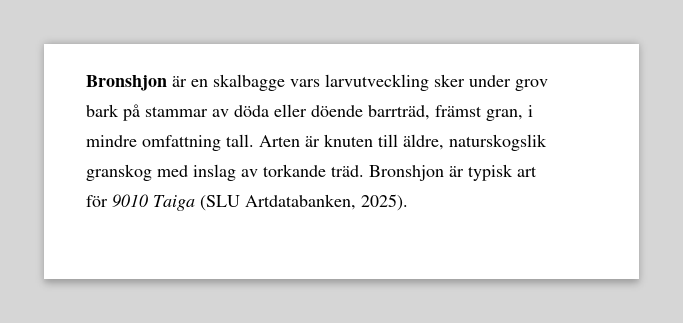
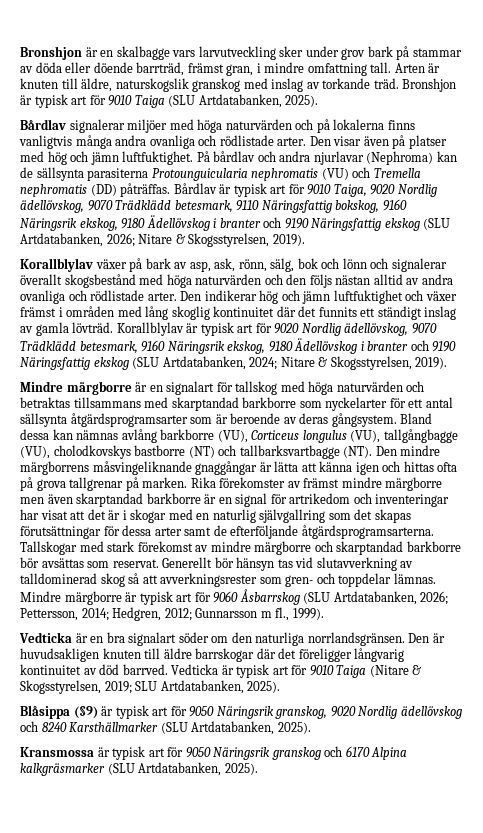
+ Bårdlav signalerar miljöer med höga naturvärden och på lokalerna finns vanligtvis många andra ovanliga och rödlistade arter. Den visar även på platser med hög och jämn luftfuktighet. På bårdlav och andra njurlavar (Nephroma) kan de sällsynta parasiterna Protounguicularia nephromatis (VU) och Tremella nephromatis (DD) påträffas. Bårdlav är typisk art för 9010 Taiga, 9020 Nordlig ädellövskog, 9070 Trädklädd betesmark, 9110 Näringsfattig bokskog, 9160 Näringsrik ekskog, 9180 Ädellövskog i branter och 9190 Näringsfattig ekskog (SLU Artdatabanken, 2026; Nitare & Skogsstyrelsen, 2019).
+ Korallblylav växer på bark av asp, ask, rönn, sälg, bok och lönn och signalerar överallt skogsbestånd med höga naturvärden och den följs nästan alltid av andra ovanliga och rödlistade arter. Den indikerar hög och jämn luftfuktighet och växer främst i områden med lång skoglig kontinuitet där det funnits ett ständigt inslag av gamla lövträd. Korallblylav är typisk art för 9020 Nordlig ädellövskog, 9070 Trädklädd betesmark, 9160 Näringsrik ekskog, 9180 Ädellövskog i branter och 9190 Näringsfattig ekskog (SLU Artdatabanken, 2024; Nitare & Skogsstyrelsen, 2019).
+ Mindre märgborre är en signalart för tallskog med höga naturvärden och betraktas tillsammans med skarptandad barkborre som nyckelarter för ett antal sällsynta åtgärdsprogramsarter som är beroende av deras gångsystem. Bland dessa kan nämnas avlång barkborre (VU), Corticeus longulus (VU), tallgångbagge (VU), cholodkovskys bastborre (NT) och tallbarksvartbagge (NT). Den mindre märgborrens måsvingeliknande gnaggångar är lätta att känna igen och hittas ofta på grova tallgrenar på marken. Rika förekomster av främst mindre märgborre men även skarptandad barkborre är en signal för artrikedom och inventeringar har visat att det är i skogar med en naturlig självgallring som det skapas förutsättningar för dessa arter samt de efterföljande åtgärdsprogramsarterna. Tallskogar med stark förekomst av mindre märgborre och skarptandad barkborre bör avsättas som reservat. Generellt bör hänsyn tas vid slutavverkning av talldominerad skog så att avverkningsrester som gren- och toppdelar lämnas. Mindre märgborre är typisk art för 9060 Åsbarrskog (SLU Artdatabanken, 2026; Pettersson, 2014; Hedgren, 2012; Gunnarsson m fl., 1999).
+ Vedticka är en bra signalart söder om den naturliga norrlandsgränsen. Den är huvudsakligen knuten till äldre barrskogar där det föreligger långvarig kontinuitet av död barrved. Vedticka är typisk art för 9010 Taiga (Nitare & Skogsstyrelsen, 2019; SLU Artdatabanken, 2025).
+ Blåsippa (§9) är typisk art för 9050 Näringsrik granskog, 9020 Nordlig ädellövskog och 8240 Karsthällmarker (SLU Artdatabanken, 2025).
+ Kransmossa är typisk art för 9050 Näringsrik granskog och 6170 Alpina kalkgräsmarker (SLU Artdatabanken, 2025).

